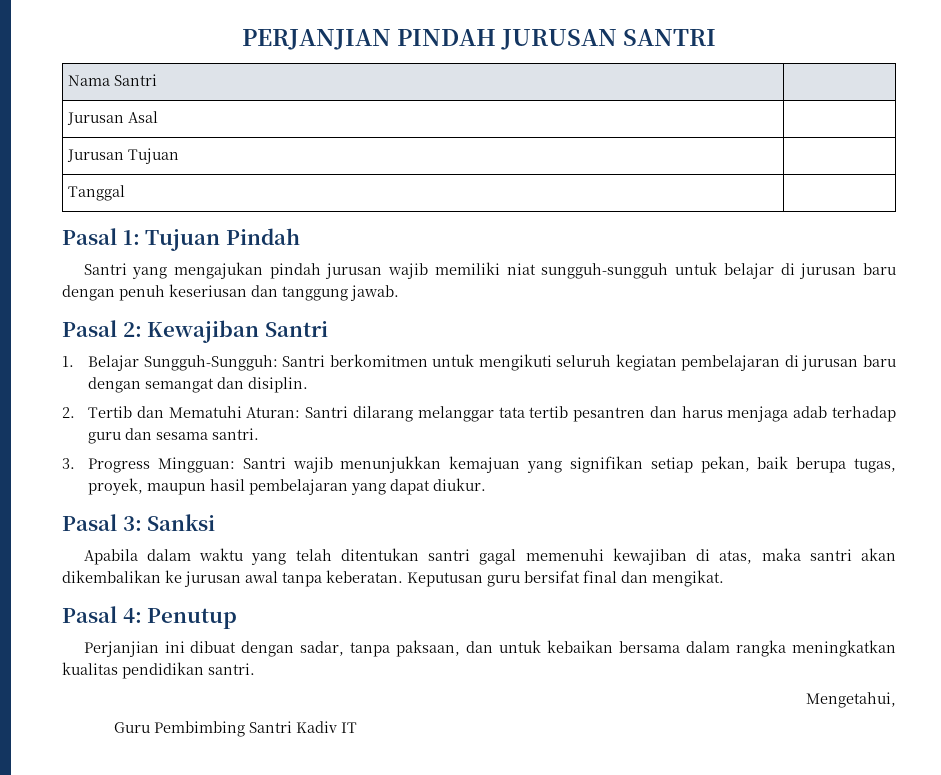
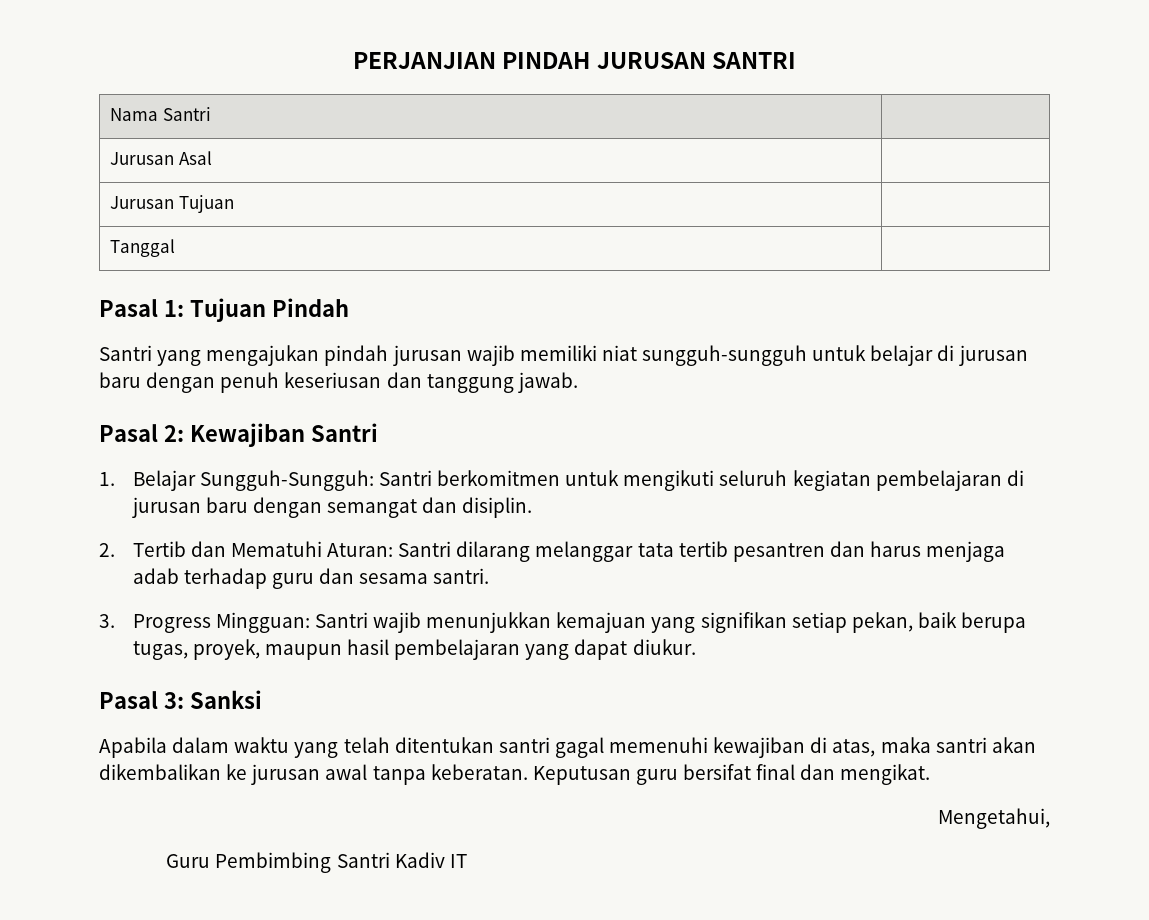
- Pasal 4: Penutup
- Perjanjian ini dibuat dengan sadar, tanpa paksaan, dan untuk kebaikan bersama dalam rangka meningkatkan kualitas pendidikan santri.

